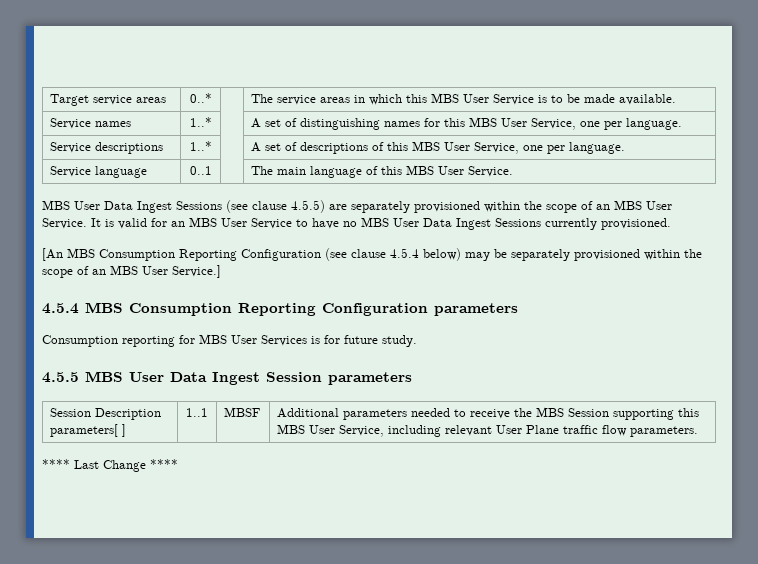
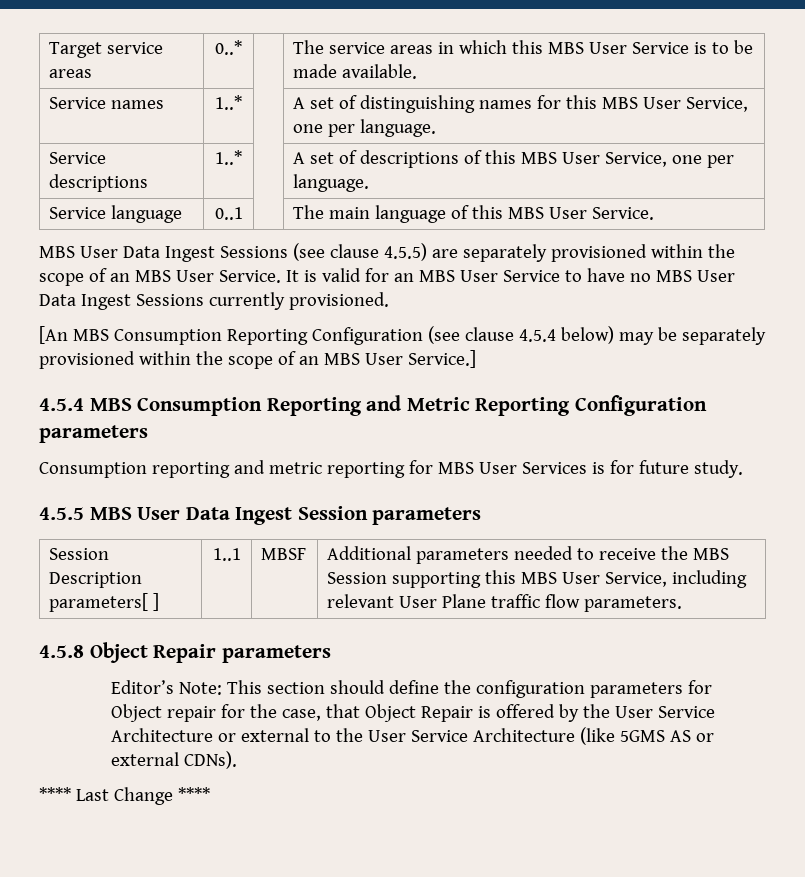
- 4.5.4 MBS Consumption Reporting Configuration parameters
+ 4.5.4 MBS Consumption Reporting and Metric Reporting Configuration parameters
- Consumption reporting for MBS User Services is for future study.
+ Consumption reporting and metric reporting for MBS User Services is for future study.
+ 4.5.8 Object Repair parameters
+ Editor’s Note: This section should define the configuration parameters for Object repair for the case, that Object Repair is offered by the User Service Architecture or external to the User Service Architecture (like 5GMS AS or external CDNs).

